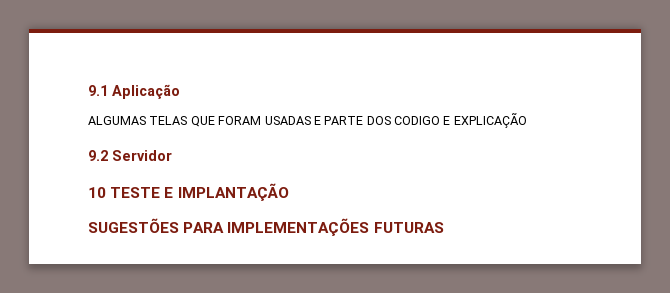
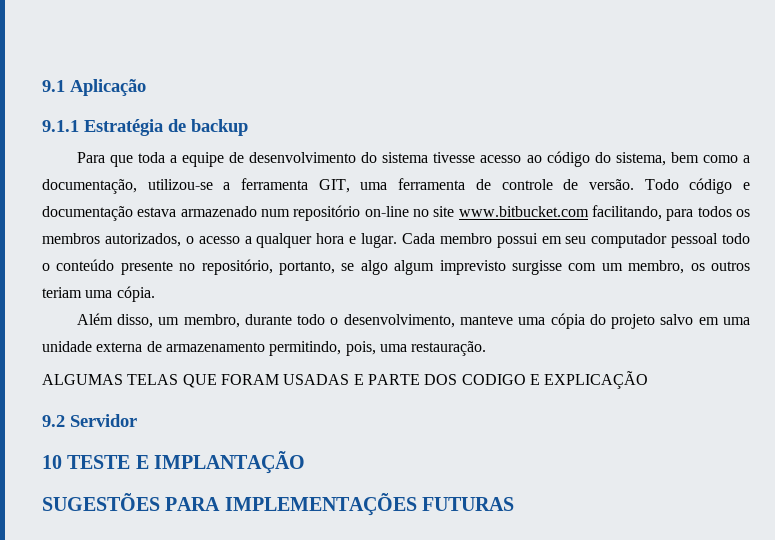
+ 9.1.1 Estratégia de backup
+ Para que toda a equipe de desenvolvimento do sistema tivesse acesso ao código do sistema, bem como a documentação, utilizou-se a ferramenta GIT, uma ferramenta de controle de versão. Todo código e documentação estava armazenado num repositório on-line no site www.bitbucket.com facilitando, para todos os membros autorizados, o acesso a qualquer hora e lugar. Cada membro possui em seu computador pessoal todo o conteúdo presente no repositório, portanto, se algo algum imprevisto surgisse com um membro, os outros teriam uma cópia.
+ Além disso, um membro, durante todo o desenvolvimento, manteve uma cópia do projeto salvo em uma unidade externa de armazenamento permitindo, pois, uma restauração.

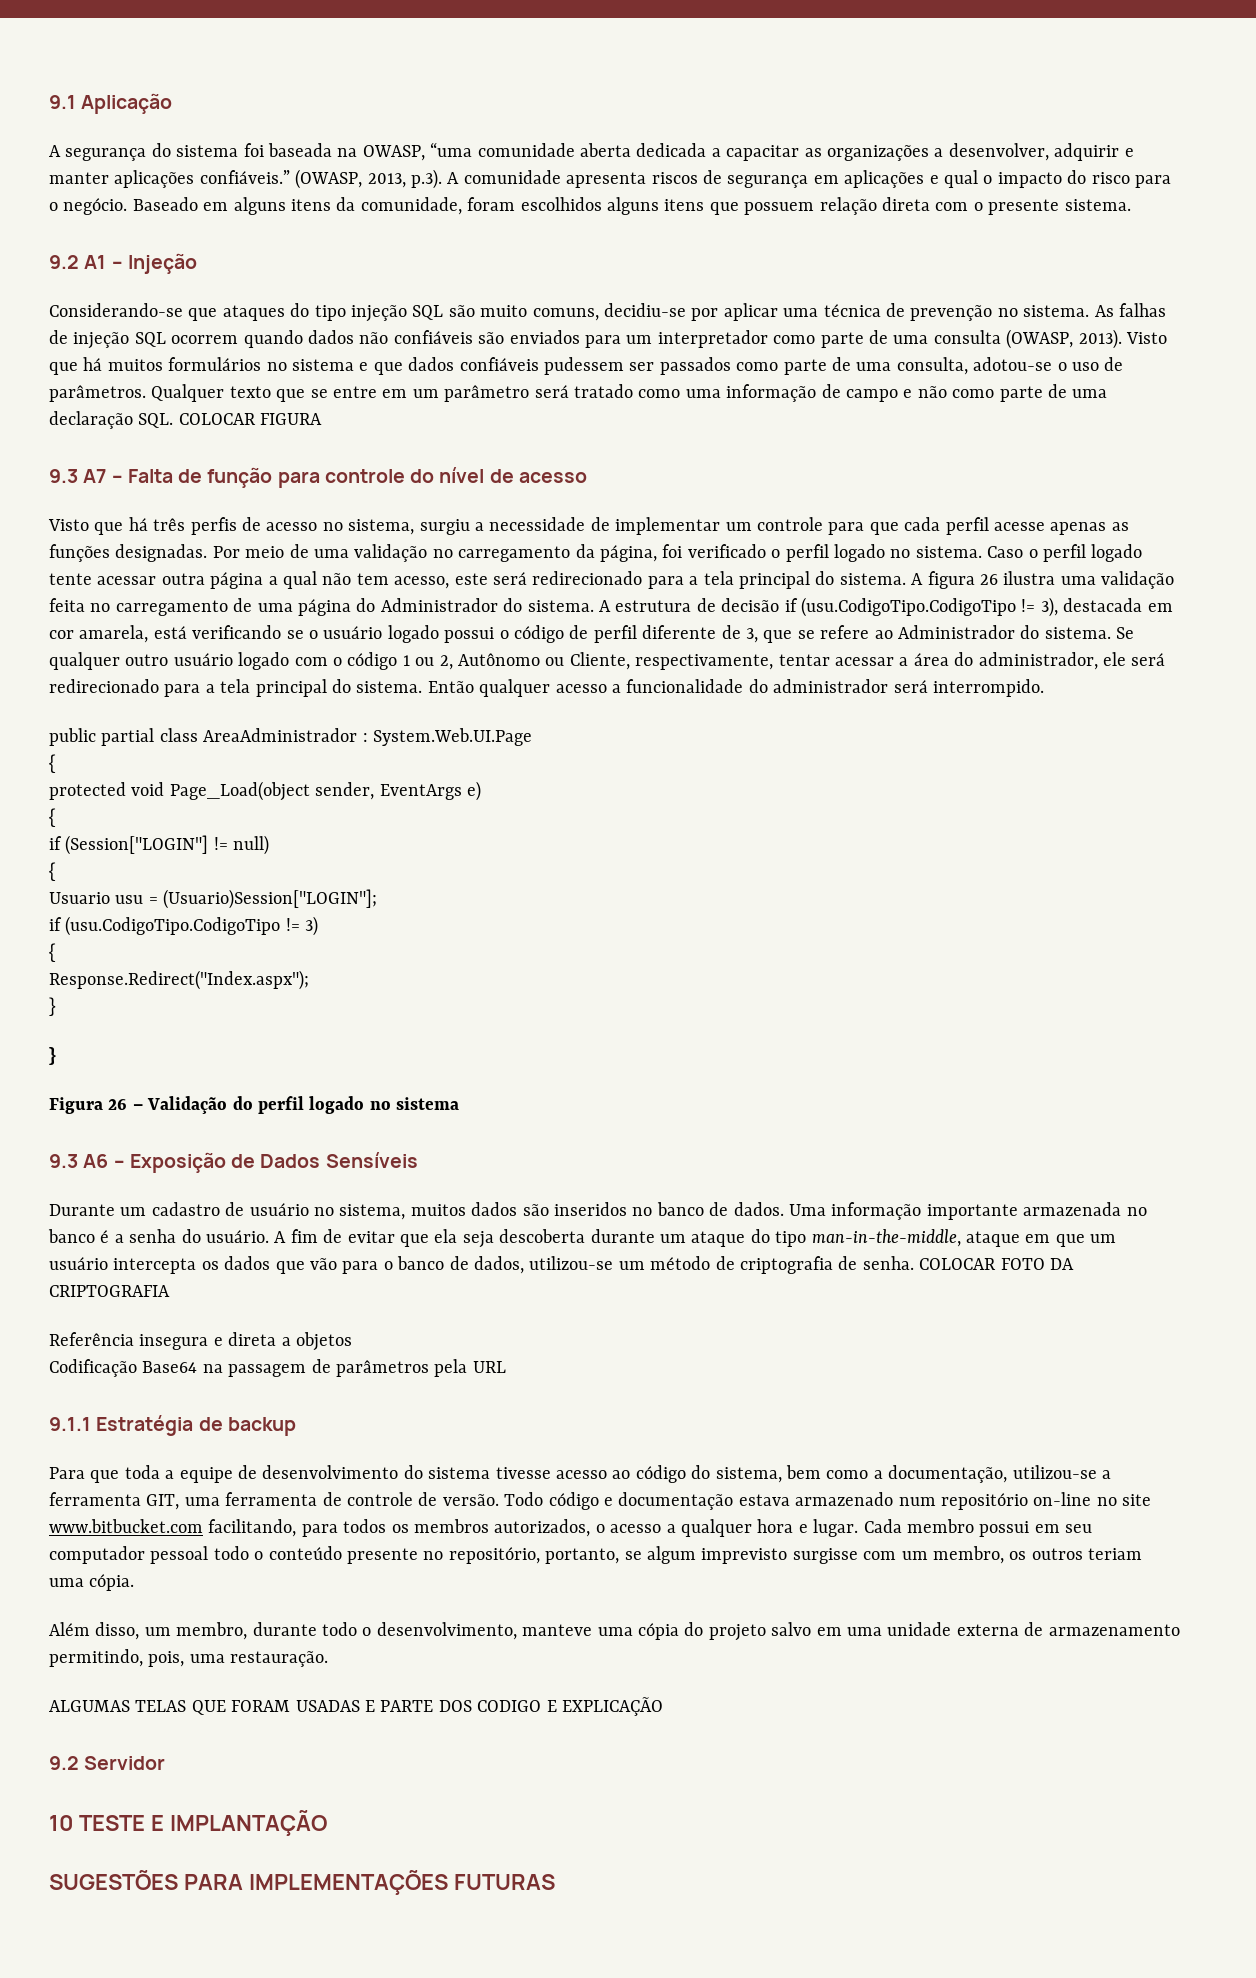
+ A segurança do sistema foi baseada na OWASP, “uma comunidade aberta dedicada a capacitar as organizações a desenvolver, adquirir e manter aplicações confiáveis.” (OWASP, 2013, p.3). A comunidade apresenta riscos de segurança em aplicações e qual o impacto do risco para o negócio. Baseado em alguns itens da comunidade, foram escolhidos alguns itens que possuem relação direta com o presente sistema.
+ 9.2 A1 – Injeção
+ Considerando-se que ataques do tipo injeção SQL são muito comuns, decidiu-se por aplicar uma técnica de prevenção no sistema. As falhas de injeção SQL ocorrem quando dados não confiáveis são enviados para um interpretador como parte de uma consulta (OWASP, 2013). Visto que há muitos formulários no sistema e que dados confiáveis pudessem ser passados como parte de uma consulta, adotou-se o uso de parâmetros. Qualquer texto que se entre em um parâmetro será tratado como uma informação de campo e não como parte de uma declaração SQL. COLOCAR FIGURA
+ 9.3 A7 – Falta de função para controle do nível de acesso
+ Visto que há três perfis de acesso no sistema, surgiu a necessidade de implementar um controle para que cada perfil acesse apenas as funções designadas. Por meio de uma validação no carregamento da página, foi verificado o perfil logado no sistema. Caso o perfil logado tente acessar outra página a qual não tem acesso, este será redirecionado para a tela principal do sistema. A figura 26 ilustra uma validação feita no carregamento de uma página do Administrador do sistema. A estrutura de decisão if (usu.CodigoTipo.CodigoTipo != 3), destacada em cor amarela, está verificando se o usuário logado possui o código de perfil diferente de 3, que se refere ao Administrador do sistema. Se qualquer outro usuário logado com o código 1 ou 2, Autônomo ou Cliente, respectivamente, tentar acessar a área do administrador, ele será redirecionado para a tela principal do sistema. Então qualquer acesso a funcionalidade do administrador será interrompido.
+ public partial class AreaAdministrador : System.Web.UI.Page
+ {
+ protected void Page_Load(object sender, EventArgs e)
+ {
+ if (Session["LOGIN"] != null)
+ {
+ Usuario usu = (Usuario)Session["LOGIN"];
+ if (usu.CodigoTipo.CodigoTipo != 3)
+ {
+ Response.Redirect("Index.aspx");
+ }
+ }
+ Figura 26 – Validação do perfil logado no sistema
+ 9.3 A6 – Exposição de Dados Sensíveis
+ Durante um cadastro de usuário no sistema, muitos dados são inseridos no banco de dados. Uma informação importante armazenada no banco é a senha do usuário. A fim de evitar que ela seja descoberta durante um ataque do tipo man-in-the-middle, ataque em que um usuário intercepta os dados que vão para o banco de dados, utilizou-se um método de criptografia de senha. COLOCAR FOTO DA CRIPTOGRAFIA
+ Referência insegura e direta a objetos
+ Codificação Base64 na passagem de parâmetros pela URL
- Cada membro possui em seu computador pessoal todo o conteúdo presente no repositório, portanto, se algo algum imprevisto surgisse com um membro, os outros teriam uma cópia.
+ Cada membro possui em seu computador pessoal todo o conteúdo presente no repositório, portanto, se algum imprevisto surgisse com um membro, os outros teriam uma cópia.

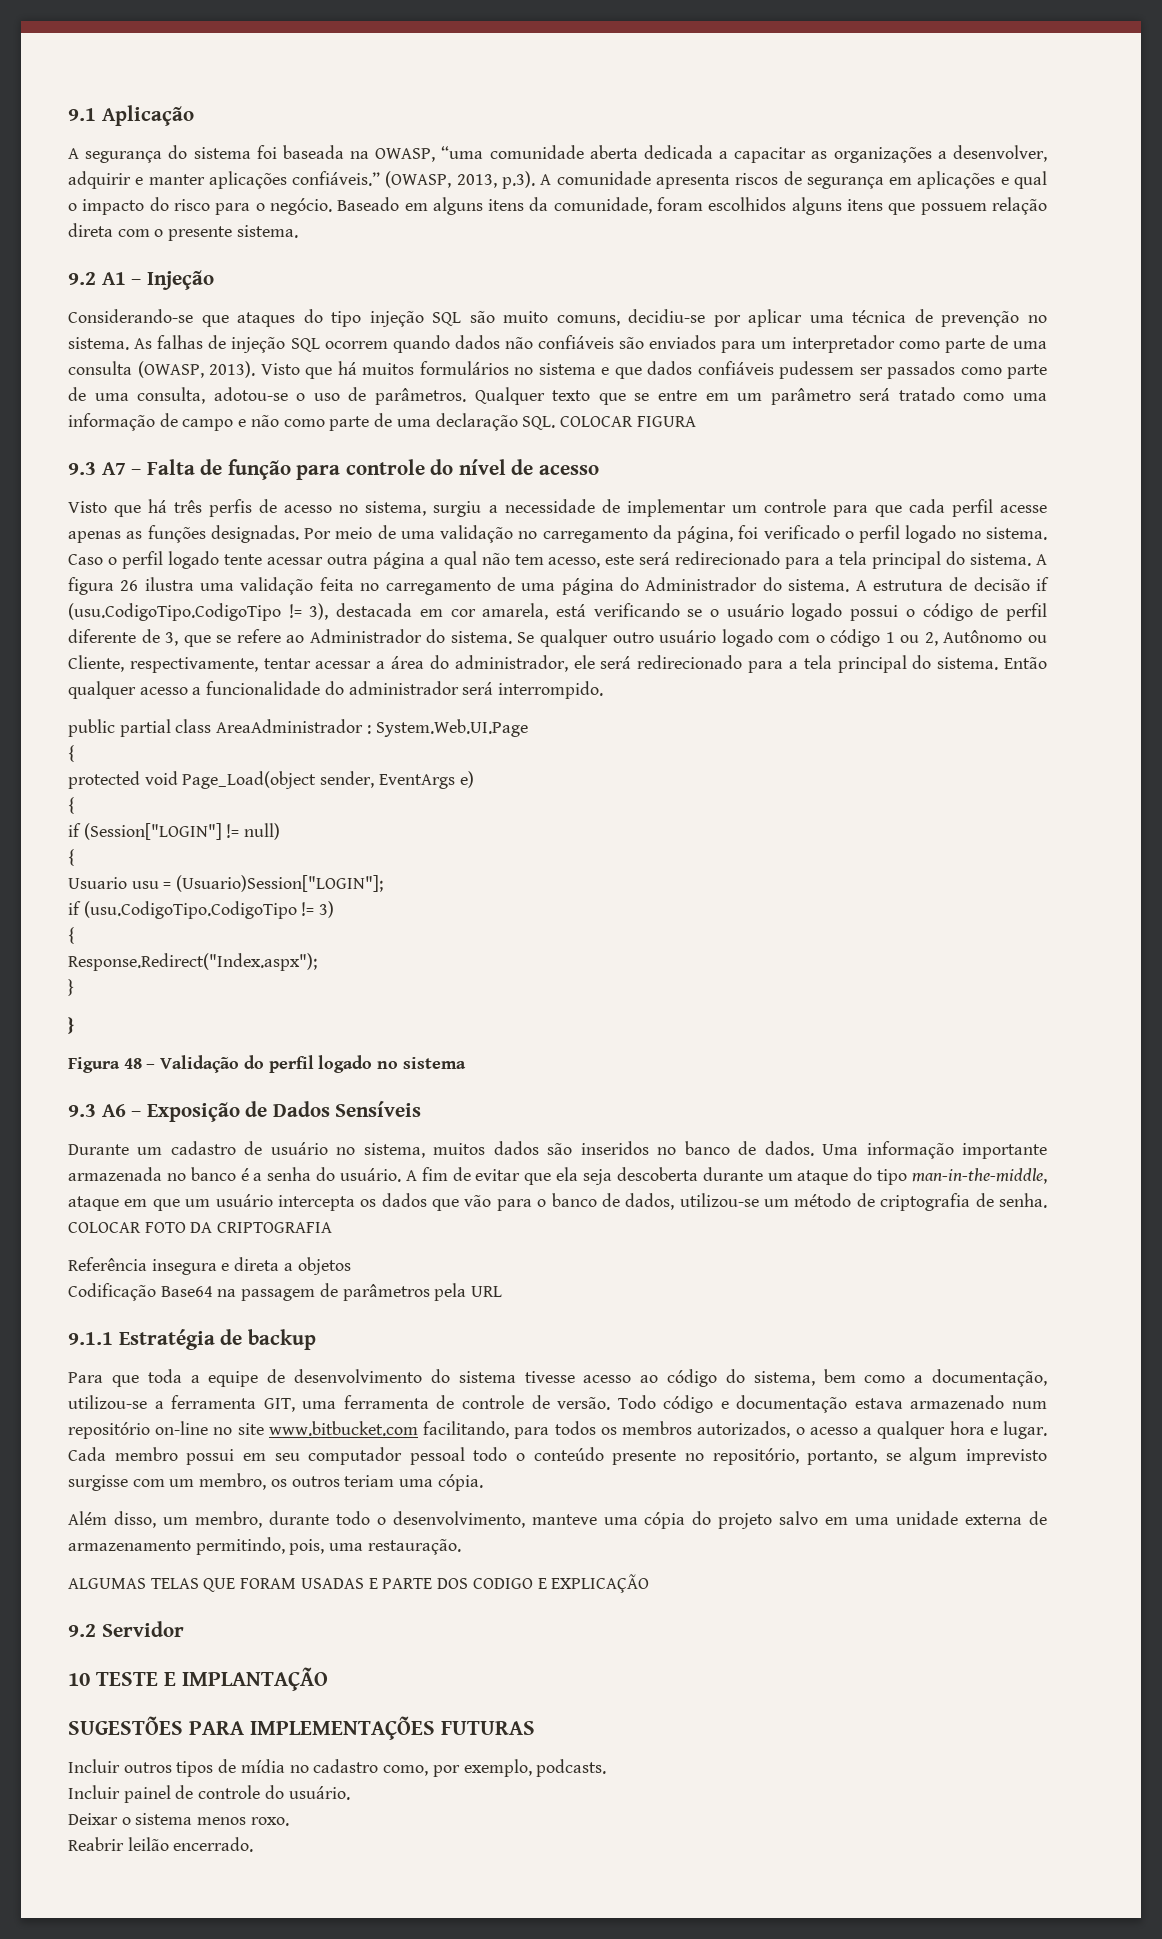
- Figura 26 – Validação do perfil logado no sistema
+ Figura 48 – Validação do perfil logado no sistema
+ Incluir outros tipos de mídia no cadastro como, por exemplo, podcasts.
+ Incluir painel de controle do usuário.
+ Deixar o sistema menos roxo.
+ Reabrir leilão encerrado.

